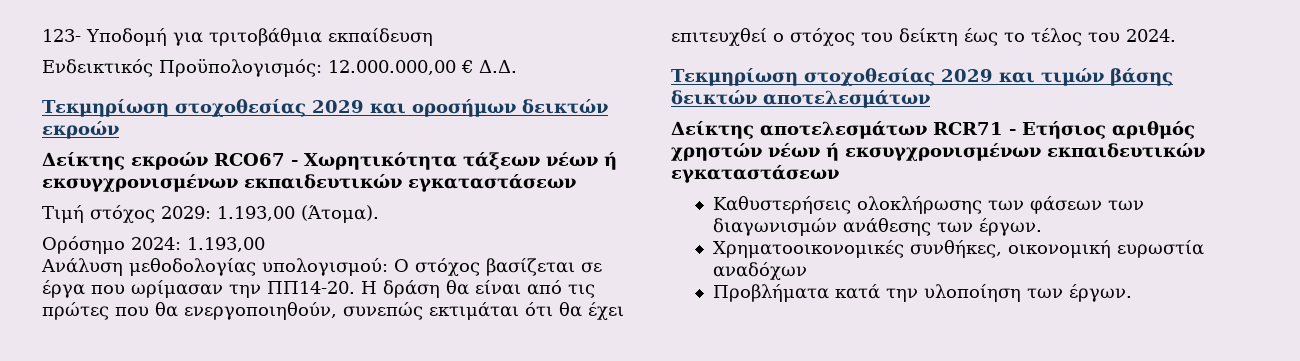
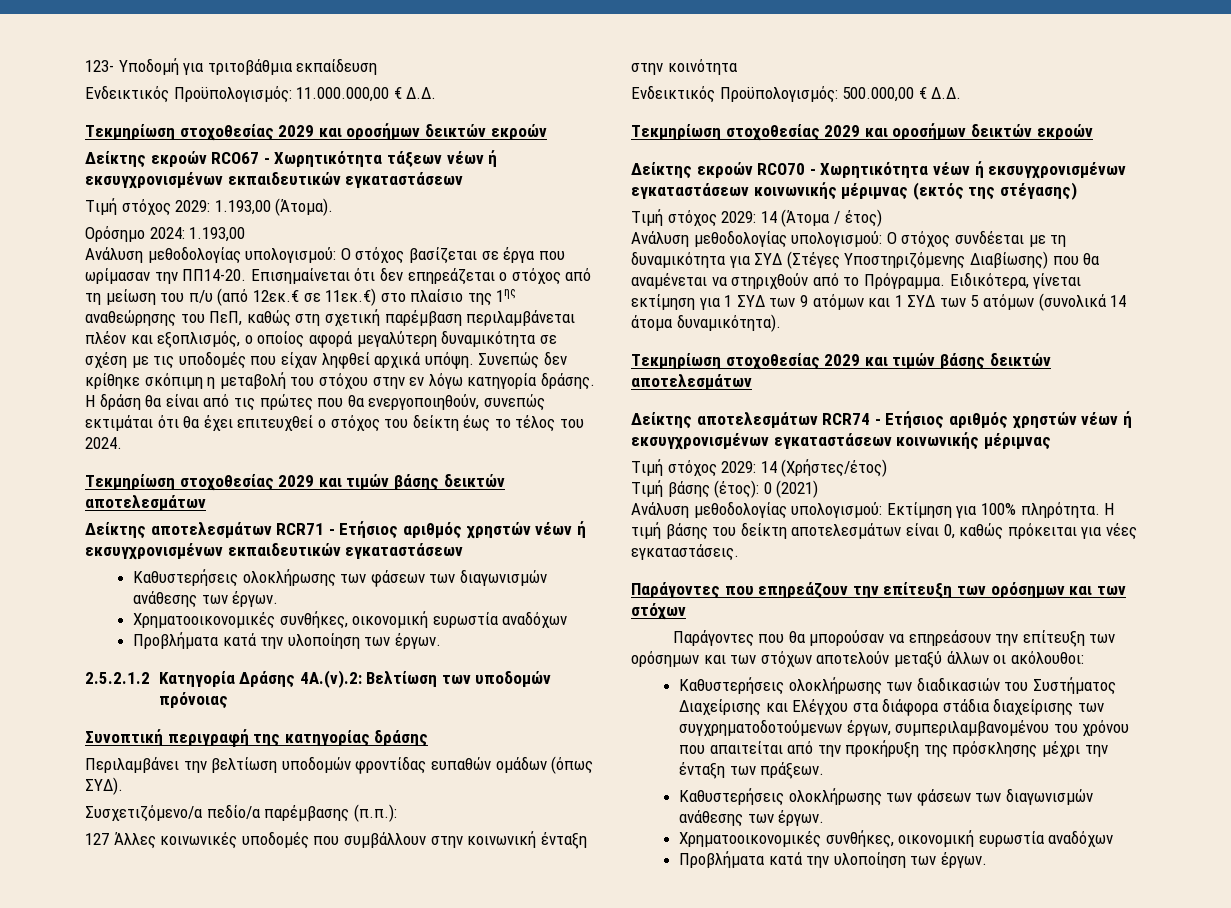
- Ενδεικτικός Προϋπολογισμός: 12.000.000,00 € Δ.Δ.
+ Ενδεικτικός Προϋπολογισμός: 11.000.000,00 € Δ.Δ.
+ Επισημαίνεται ότι δεν επηρεάζεται ο στόχος από τη μείωση του π/υ (από 12εκ.€ σε 11εκ.€) στο πλαίσιο της 1ης αναθεώρησης του ΠεΠ, καθώς στη σχετική παρέμβαση περιλαμβάνεται πλέον και εξοπλισμός, ο οποίος αφορά μεγαλύτερη δυναμικότητα σε σχέση με τις υποδομές που είχαν ληφθεί αρχικά υπόψη. Συνεπώς δεν κρίθηκε σκόπιμη η μεταβολή του στόχου στην εν λόγω κατηγορία δράσης.
+ 2.5.2.1.2 Κατηγορία Δράσης 4A.(v).2: Βελτίωση των υποδομών πρόνοιας
+ Συνοπτική περιγραφή της κατηγορίας δράσης
+ Περιλαμβάνει την βελτίωση υποδομών φροντίδας ευπαθών ομάδων (όπως ΣΥΔ).
+ Συσχετιζόμενο/α πεδίο/α παρέμβασης (π.π.):
+ 127 Άλλες κοινωνικές υποδομές που συμβάλλουν στην κοινωνική ένταξη στην κοινότητα
+ Ενδεικτικός Προϋπολογισμός: 500.000,00 € Δ.Δ.
+ Τεκμηρίωση στοχοθεσίας 2029 και οροσήμων δεικτών εκροών
+ Δείκτης εκροών RCO70 - Χωρητικότητα νέων ή εκσυγχρονισμένων εγκαταστάσεων κοινωνικής μέριμνας (εκτός της στέγασης)
+ Τιμή στόχος 2029: 14 (Άτομα / έτος)
+ Ανάλυση μεθοδολογίας υπολογισμού: Ο στόχος συνδέεται με τη δυναμικότητα για ΣΥΔ (Στέγες Υποστηριζόμενης Διαβίωσης) που θα αναμένεται να στηριχθούν από το Πρόγραμμα. Ειδικότερα, γίνεται εκτίμηση για 1 ΣΥΔ των 9 ατόμων και 1 ΣΥΔ των 5 ατόμων (συνολικά 14 άτομα δυναμικότητα).
+ Τεκμηρίωση στοχοθεσίας 2029 και τιμών βάσης δεικτών αποτελεσμάτων
+ Δείκτης αποτελεσμάτων RCR74 - Ετήσιος αριθμός χρηστών νέων ή εκσυγχρονισμένων εγκαταστάσεων κοινωνικής μέριμνας
+ Τιμή στόχος 2029: 14 (Χρήστες/έτος)
+ Τιμή βάσης (έτος): 0 (2021)
+ Ανάλυση μεθοδολογίας υπολογισμού: Εκτίμηση για 100% πληρότητα. Η τιμή βάσης του δείκτη αποτελεσμάτων είναι 0, καθώς πρόκειται για νέες εγκαταστάσεις.
+ Παράγοντες που επηρεάζουν την επίτευξη των ορόσημων και των στόχων
+ Παράγοντες που θα μπορούσαν να επηρεάσουν την επίτευξη των ορόσημων και των στόχων αποτελούν μεταξύ άλλων οι ακόλουθοι:
+ Καθυστερήσεις ολοκλήρωσης των διαδικασιών του Συστήματος Διαχείρισης και Ελέγχου στα διάφορα στάδια διαχείρισης των συγχρηματοδοτούμενων έργων, συμπεριλαμβανομένου του χρόνου που απαιτείται από την προκήρυξη της πρόσκλησης μέχρι την ένταξη των πράξεων.
+ Καθυστερήσεις ολοκλήρωσης των φάσεων των διαγωνισμών ανάθεσης των έργων.
+ Χρηματοοικονομικές συνθήκες, οικονομική ευρωστία αναδόχων
+ Προβλήματα κατά την υλοποίηση των έργων.

